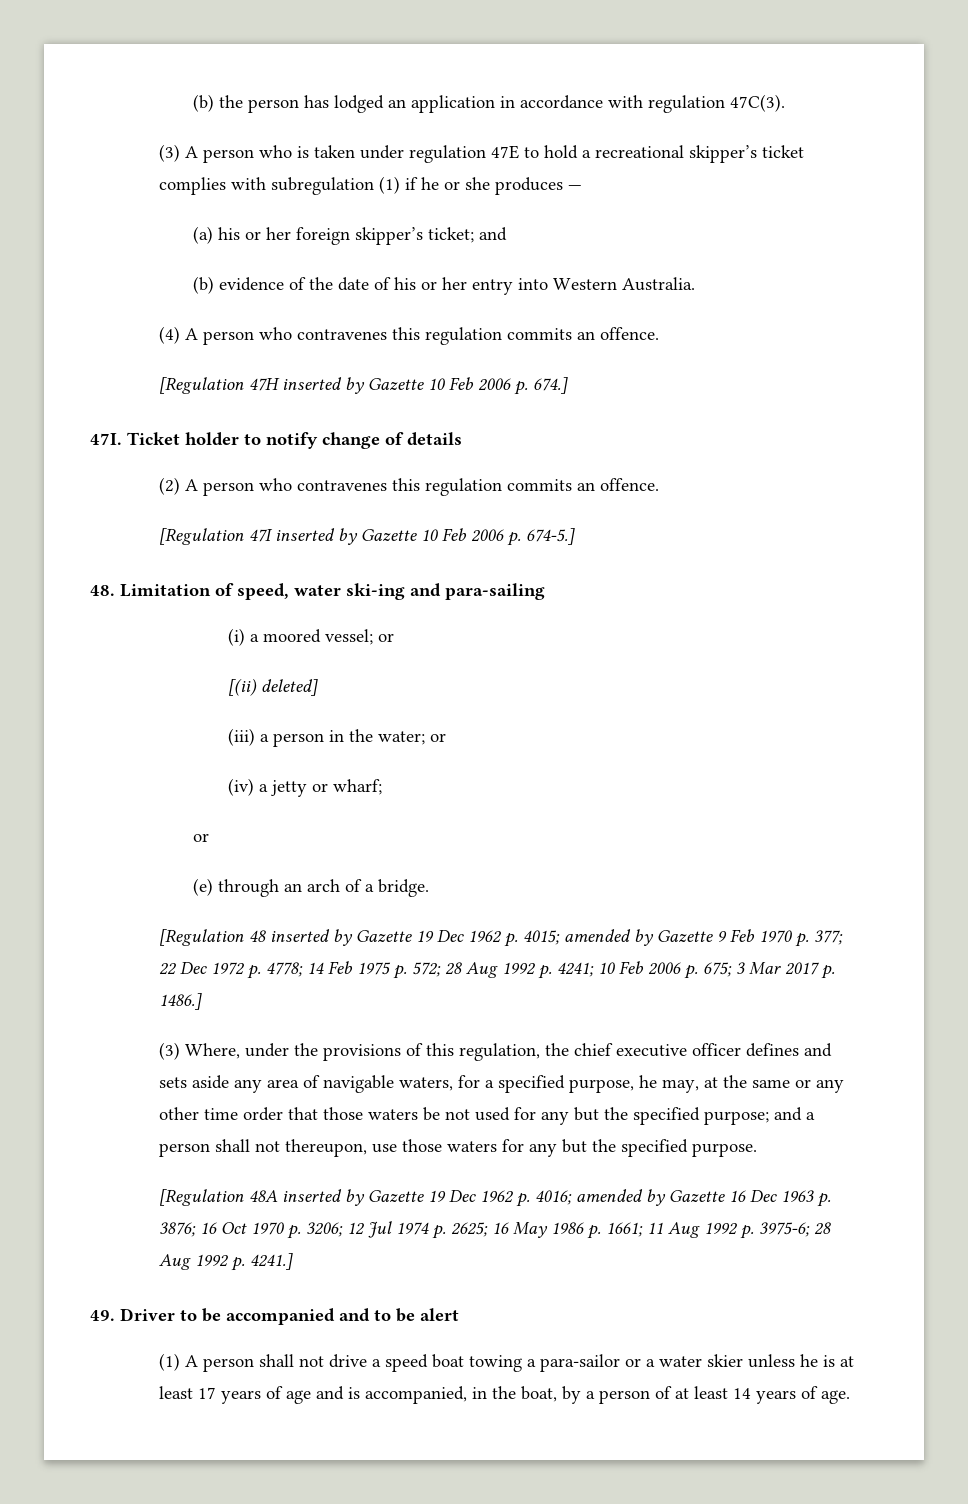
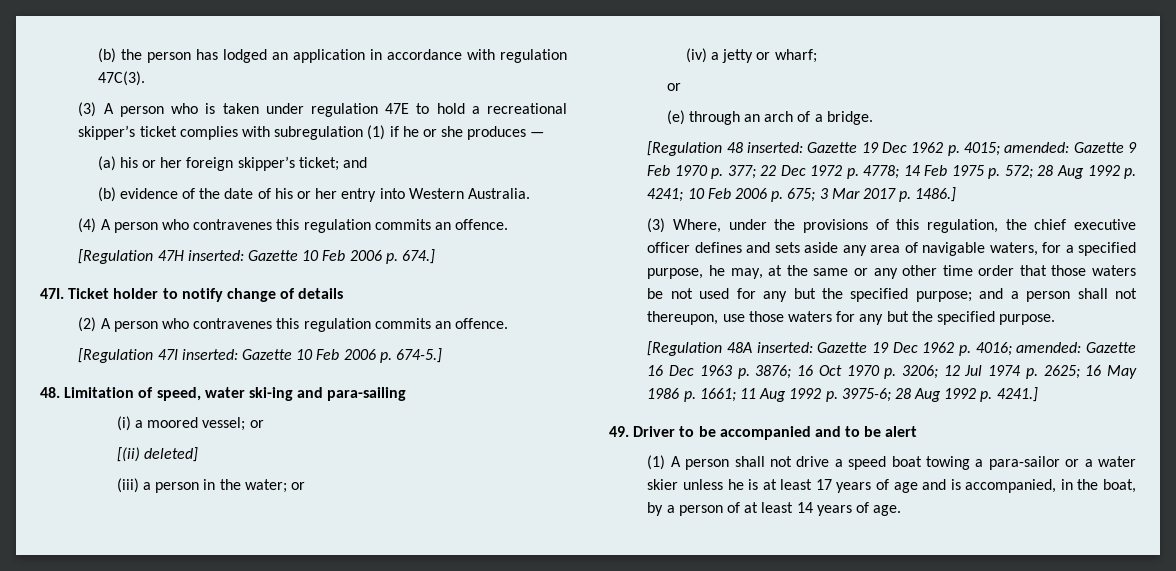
- [Regulation 47H inserted by Gazette 10 Feb 2006 p. 674.]
+ [Regulation 47H inserted: Gazette 10 Feb 2006 p. 674.]
- [Regulation 47I inserted by Gazette 10 Feb 2006 p. 674-5.]
+ [Regulation 47I inserted: Gazette 10 Feb 2006 p. 674-5.]
- [Regulation 48 inserted by Gazette 19 Dec 1962 p. 4015; amended by Gazette 9 Feb 1970 p. 377; 22 Dec 1972 p. 4778; 14 Feb 1975 p. 572; 28 Aug 1992 p. 4241; 10 Feb 2006 p. 675; 3 Mar 2017 p. 1486.]
+ [Regulation 48 inserted: Gazette 19 Dec 1962 p. 4015; amended: Gazette 9 Feb 1970 p. 377; 22 Dec 1972 p. 4778; 14 Feb 1975 p. 572; 28 Aug 1992 p. 4241; 10 Feb 2006 p. 675; 3 Mar 2017 p. 1486.]
- [Regulation 48A inserted by Gazette 19 Dec 1962 p. 4016; amended by Gazette 16 Dec 1963 p. 3876; 16 Oct 1970 p. 3206; 12 Jul 1974 p. 2625; 16 May 1986 p. 1661; 11 Aug 1992 p. 3975-6; 28 Aug 1992 p. 4241.]
+ [Regulation 48A inserted: Gazette 19 Dec 1962 p. 4016; amended: Gazette 16 Dec 1963 p. 3876; 16 Oct 1970 p. 3206; 12 Jul 1974 p. 2625; 16 May 1986 p. 1661; 11 Aug 1992 p. 3975-6; 28 Aug 1992 p. 4241.]

